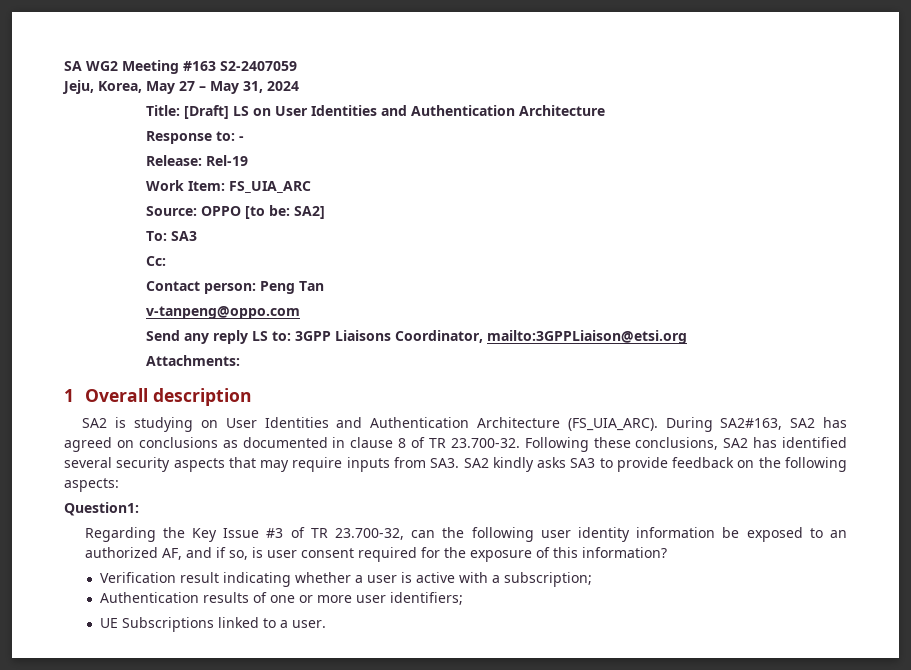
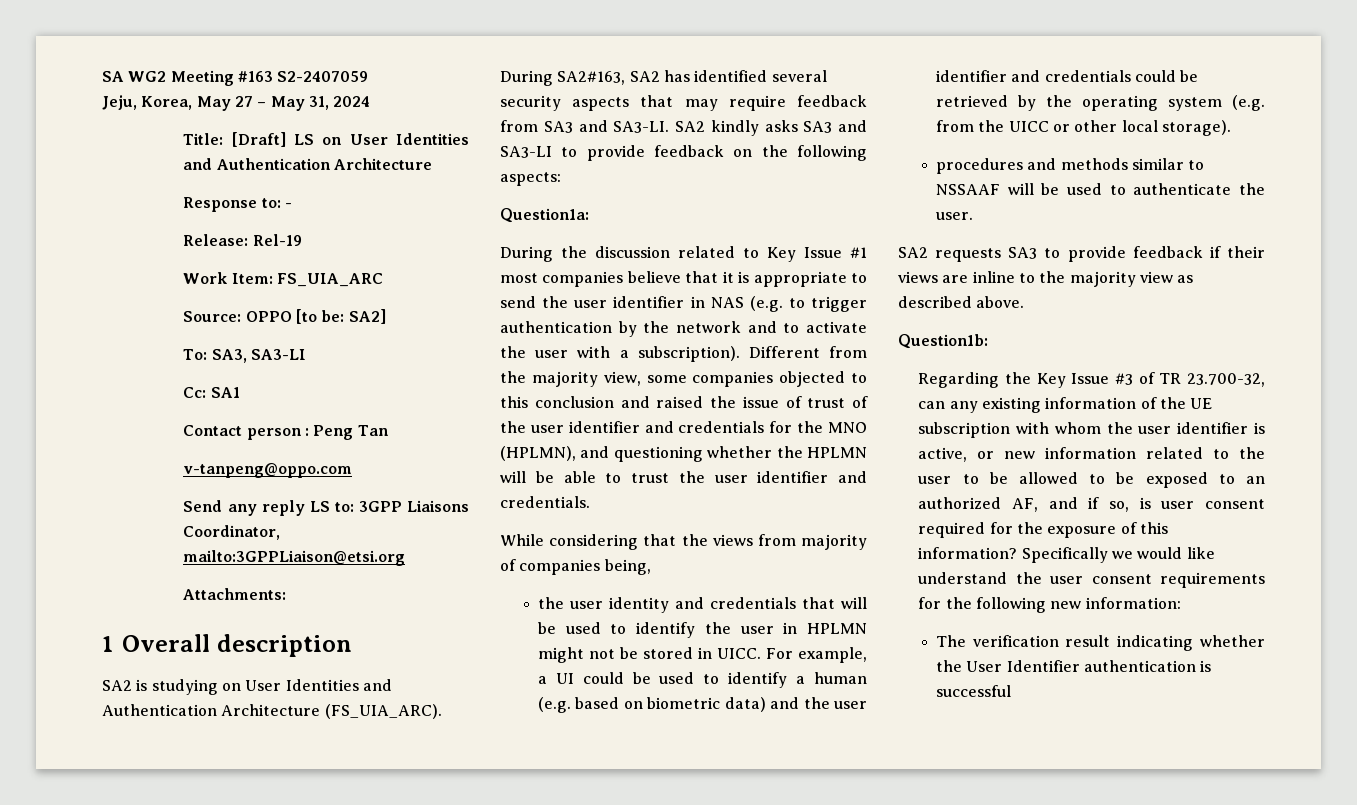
- To: SA3
+ To: SA3, SA3-LI
- Cc:
+ Cc: SA1
- Contact person: Peng Tan
+ Contact person : Peng Tan
- During SA2#163, SA2 has agreed on conclusions as documented in clause 8 of TR 23.700-32. Following these conclusions, SA2 has identified several security aspects that may require inputs from SA3. SA2 kindly asks SA3 to provide feedback on the following aspects:
+ During SA2#163, SA2 has identified several security aspects that may require feedback from SA3 and SA3-LI. SA2 kindly asks SA3 and SA3-LI to provide feedback on the following aspects:
- Question1:
+ Question1a:
+ During the discussion related to Key Issue #1 most companies believe that it is appropriate to send the user identifier in NAS (e.g. to trigger authentication by the network and to activate the user with a subscription). Different from the majority view, some companies objected to this conclusion and raised the issue of trust of the user identifier and credentials for the MNO (HPLMN), and questioning whether the HPLMN will be able to trust the user identifier and credentials.
+ While considering that the views from majority of companies being,
+ the user identity and credentials that will be used to identify the user in HPLMN might not be stored in UICC. For example, a UI could be used to identify a human (e.g. based on biometric data) and the user identifier and credentials could be retrieved by the operating system (e.g. from the UICC or other local storage).
+ procedures and methods similar to NSSAAF will be used to authenticate the user.
+ SA2 requests SA3 to provide feedback if their views are inline to the majority view as described above.
+ Question1b:
- Regarding the Key Issue #3 of TR 23.700-32, can the following user identity information be exposed to an authorized AF, and if so, is user consent required for the exposure of this information?
- Verification result indicating whether a user is active with a subscription;
- Authentication results of one or more user identifiers;
- UE Subscriptions linked to a user.
+ Regarding the Key Issue #3 of TR 23.700-32, can any existing information of the UE subscription with whom the user identifier is active, or new information related to the user to be allowed to be exposed to an authorized AF, and if so, is user consent required for the exposure of this information? Specifically we would like understand the user consent requirements for the following new information:
+ The verification result indicating whether the User Identifier authentication is successful

